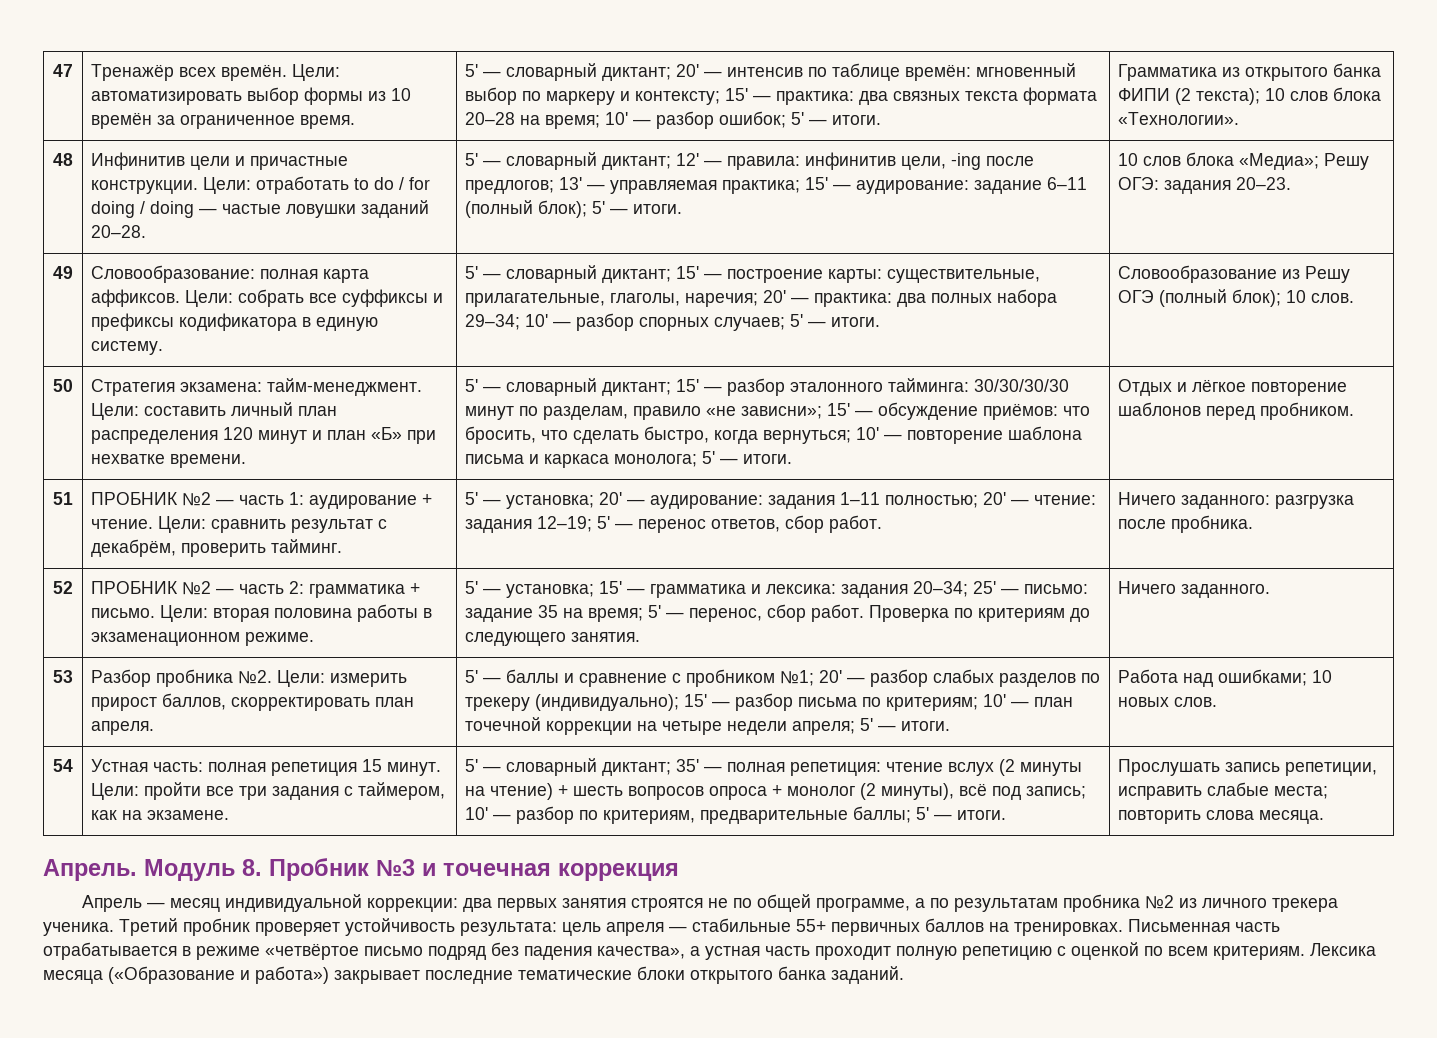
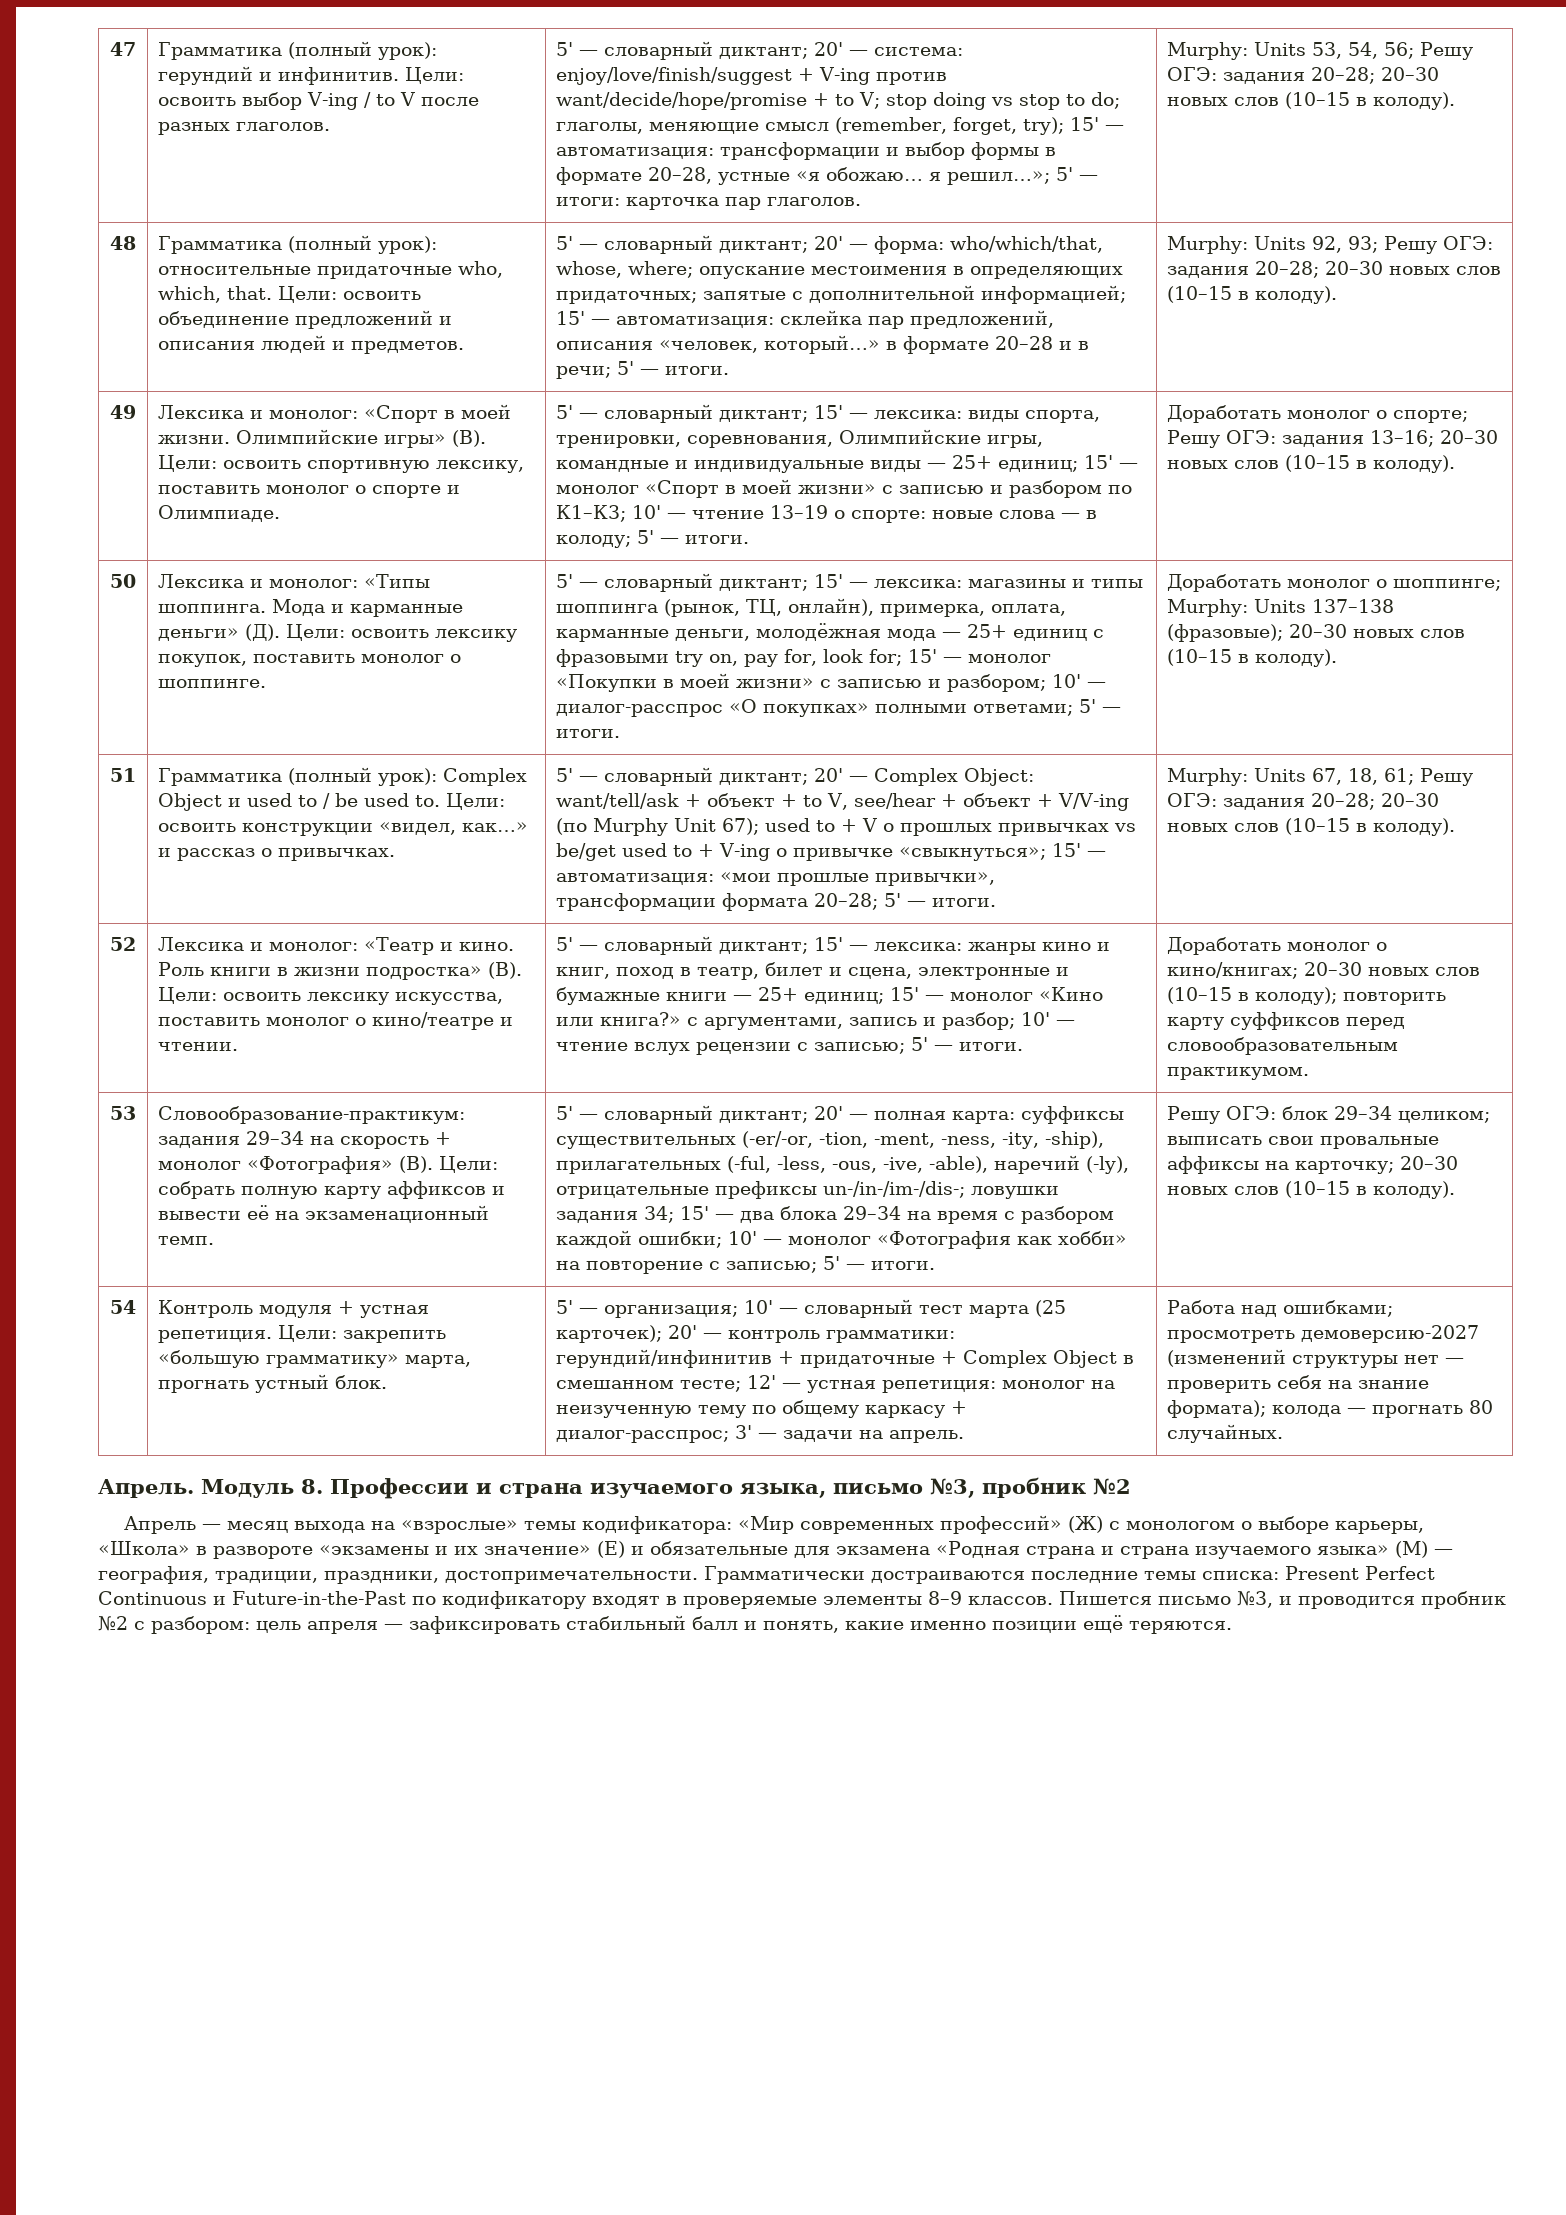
- Тренажёр всех времён. Цели: автоматизировать выбор формы из 10 времён за ограниченное время. | 5' — словарный диктант; 20' — интенсив по таблице времён: мгновенный выбор по маркеру и контексту; 15' — практика: два связных текста формата 20–28 на время; 10' — разбор ошибок; 5' — итоги. | Грамматика из открытого банка ФИПИ (2 текста); 10 слов блока «Технологии».
- 48 | Инфинитив цели и причастные конструкции. Цели: отработать to do / for doing / doing — частые ловушки заданий 20–28. | 5' — словарный диктант; 12' — правила: инфинитив цели, -ing после предлогов; 13' — управляемая практика; 15' — аудирование: задание 6–11 (полный блок); 5' — итоги. | 10 слов блока «Медиа»; Решу ОГЭ: задания 20–23.
- 49 | Словообразование: полная карта аффиксов. Цели: собрать все суффиксы и префиксы кодификатора в единую систему. | 5' — словарный диктант; 15' — построение карты: существительные, прилагательные, глаголы, наречия; 20' — практика: два полных набора 29–34; 10' — разбор спорных случаев; 5' — итоги. | Словообразование из Решу ОГЭ (полный блок); 10 слов.
- 50 | Стратегия экзамена: тайм-менеджмент. Цели: составить личный план распределения 120 минут и план «Б» при нехватке времени. | 5' — словарный диктант; 15' — разбор эталонного тайминга: 30/30/30/30 минут по разделам, правило «не зависни»; 15' — обсуждение приёмов: что бросить, что сделать быстро, когда вернуться; 10' — повторение шаблона письма и каркаса монолога; 5' — итоги. | Отдых и лёгкое повторение шаблонов перед пробником.
- 51 | ПРОБНИК №2 — часть 1: аудирование + чтение. Цели: сравнить результат с декабрём, проверить тайминг. | 5' — установка; 20' — аудирование: задания 1–11 полностью; 20' — чтение: задания 12–19; 5' — перенос ответов, сбор работ. | Ничего заданного: разгрузка после пробника.
- 52 | ПРОБНИК №2 — часть 2: грамматика + письмо. Цели: вторая половина работы в экзаменационном режиме. | 5' — установка; 15' — грамматика и лексика: задания 20–34; 25' — письмо: задание 35 на время; 5' — перенос, сбор работ. Проверка по критериям до следующего занятия. | Ничего заданного.
- 53 | Разбор пробника №2. Цели: измерить прирост баллов, скорректировать план апреля. | 5' — баллы и сравнение с пробником №1; 20' — разбор слабых разделов по трекеру (индивидуально); 15' — разбор письма по критериям; 10' — план точечной коррекции на четыре недели апреля; 5' — итоги. | Работа над ошибками; 10 новых слов.
- 54 | Устная часть: полная репетиция 15 минут. Цели: пройти все три задания с таймером, как на экзамене. | 5' — словарный диктант; 35' — полная репетиция: чтение вслух (2 минуты на чтение) + шесть вопросов опроса + монолог (2 минуты), всё под запись; 10' — разбор по критериям, предварительные баллы; 5' — итоги. | Прослушать запись репетиции, исправить слабые места; повторить слова месяца.
- Апрель. Модуль 8. Пробник №3 и точечная коррекция
- Апрель — месяц индивидуальной коррекции: два первых занятия строятся не по общей программе, а по результатам пробника №2 из личного трекера ученика. Третий пробник проверяет устойчивость результата: цель апреля — стабильные 55+ первичных баллов на тренировках. Письменная часть отрабатывается в режиме «четвёртое письмо подряд без падения качества», а устная часть проходит полную репетицию с оценкой по всем критериям. Лексика месяца («Образование и работа») закрывает последние тематические блоки открытого банка заданий.
+ Грамматика (полный урок): герундий и инфинитив. Цели: освоить выбор V-ing / to V после разных глаголов. | 5' — словарный диктант; 20' — система: enjoy/love/finish/suggest + V-ing против want/decide/hope/promise + to V; stop doing vs stop to do; глаголы, меняющие смысл (remember, forget, try); 15' — автоматизация: трансформации и выбор формы в формате 20–28, устные «я обожаю… я решил…»; 5' — итоги: карточка пар глаголов. | Murphy: Units 53, 54, 56; Решу ОГЭ: задания 20–28; 20–30 новых слов (10–15 в колоду).
+ 48 | Грамматика (полный урок): относительные придаточные who, which, that. Цели: освоить объединение предложений и описания людей и предметов. | 5' — словарный диктант; 20' — форма: who/which/that, whose, where; опускание местоимения в определяющих придаточных; запятые с дополнительной информацией; 15' — автоматизация: склейка пар предложений, описания «человек, который…» в формате 20–28 и в речи; 5' — итоги. | Murphy: Units 92, 93; Решу ОГЭ: задания 20–28; 20–30 новых слов (10–15 в колоду).
+ 49 | Лексика и монолог: «Спорт в моей жизни. Олимпийские игры» (В). Цели: освоить спортивную лексику, поставить монолог о спорте и Олимпиаде. | 5' — словарный диктант; 15' — лексика: виды спорта, тренировки, соревнования, Олимпийские игры, командные и индивидуальные виды — 25+ единиц; 15' — монолог «Спорт в моей жизни» с записью и разбором по К1–К3; 10' — чтение 13–19 о спорте: новые слова — в колоду; 5' — итоги. | Доработать монолог о спорте; Решу ОГЭ: задания 13–16; 20–30 новых слов (10–15 в колоду).
+ 50 | Лексика и монолог: «Типы шоппинга. Мода и карманные деньги» (Д). Цели: освоить лексику покупок, поставить монолог о шоппинге. | 5' — словарный диктант; 15' — лексика: магазины и типы шоппинга (рынок, ТЦ, онлайн), примерка, оплата, карманные деньги, молодёжная мода — 25+ единиц с фразовыми try on, pay for, look for; 15' — монолог «Покупки в моей жизни» с записью и разбором; 10' — диалог-расспрос «О покупках» полными ответами; 5' — итоги. | Доработать монолог о шоппинге; Murphy: Units 137–138 (фразовые); 20–30 новых слов (10–15 в колоду).
+ 51 | Грамматика (полный урок): Complex Object и used to / be used to. Цели: освоить конструкции «видел, как…» и рассказ о привычках. | 5' — словарный диктант; 20' — Complex Object: want/tell/ask + объект + to V, see/hear + объект + V/V-ing (по Murphy Unit 67); used to + V о прошлых привычках vs be/get used to + V-ing о привычке «свыкнуться»; 15' — автоматизация: «мои прошлые привычки», трансформации формата 20–28; 5' — итоги. | Murphy: Units 67, 18, 61; Решу ОГЭ: задания 20–28; 20–30 новых слов (10–15 в колоду).
+ 52 | Лексика и монолог: «Театр и кино. Роль книги в жизни подростка» (В). Цели: освоить лексику искусства, поставить монолог о кино/театре и чтении. | 5' — словарный диктант; 15' — лексика: жанры кино и книг, поход в театр, билет и сцена, электронные и бумажные книги — 25+ единиц; 15' — монолог «Кино или книга?» с аргументами, запись и разбор; 10' — чтение вслух рецензии с записью; 5' — итоги. | Доработать монолог о кино/книгах; 20–30 новых слов (10–15 в колоду); повторить карту суффиксов перед словообразовательным практикумом.
+ 53 | Словообразование-практикум: задания 29–34 на скорость + монолог «Фотография» (В). Цели: собрать полную карту аффиксов и вывести её на экзаменационный темп. | 5' — словарный диктант; 20' — полная карта: суффиксы существительных (-er/-or, -tion, -ment, -ness, -ity, -ship), прилагательных (-ful, -less, -ous, -ive, -able), наречий (-ly), отрицательные префиксы un-/in-/im-/dis-; ловушки задания 34; 15' — два блока 29–34 на время с разбором каждой ошибки; 10' — монолог «Фотография как хобби» на повторение с записью; 5' — итоги. | Решу ОГЭ: блок 29–34 целиком; выписать свои провальные аффиксы на карточку; 20–30 новых слов (10–15 в колоду).
+ 54 | Контроль модуля + устная репетиция. Цели: закрепить «большую грамматику» марта, прогнать устный блок. | 5' — организация; 10' — словарный тест марта (25 карточек); 20' — контроль грамматики: герундий/инфинитив + придаточные + Complex Object в смешанном тесте; 12' — устная репетиция: монолог на неизученную тему по общему каркасу + диалог-расспрос; 3' — задачи на апрель. | Работа над ошибками; просмотреть демоверсию-2027 (изменений структуры нет — проверить себя на знание формата); колода — прогнать 80 случайных.
+ Апрель. Модуль 8. Профессии и страна изучаемого языка, письмо №3, пробник №2
+ Апрель — месяц выхода на «взрослые» темы кодификатора: «Мир современных профессий» (Ж) с монологом о выборе карьеры, «Школа» в развороте «экзамены и их значение» (Е) и обязательные для экзамена «Родная страна и страна изучаемого языка» (М) — география, традиции, праздники, достопримечательности. Грамматически достраиваются последние темы списка: Present Perfect Continuous и Future-in-the-Past по кодификатору входят в проверяемые элементы 8–9 классов. Пишется письмо №3, и проводится пробник №2 с разбором: цель апреля — зафиксировать стабильный балл и понять, какие именно позиции ещё теряются.

